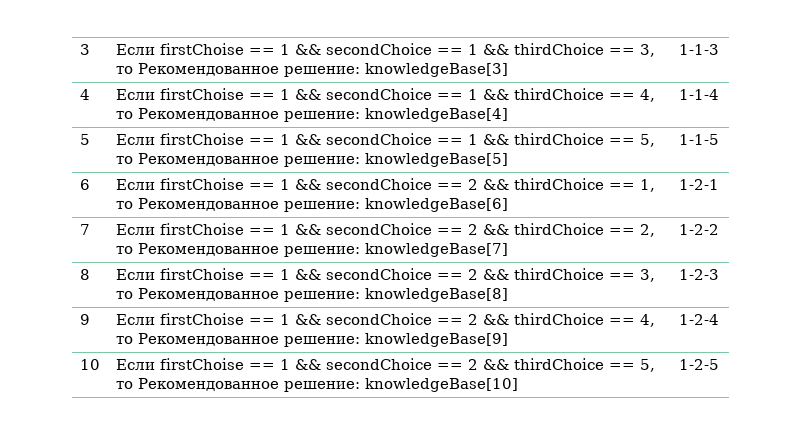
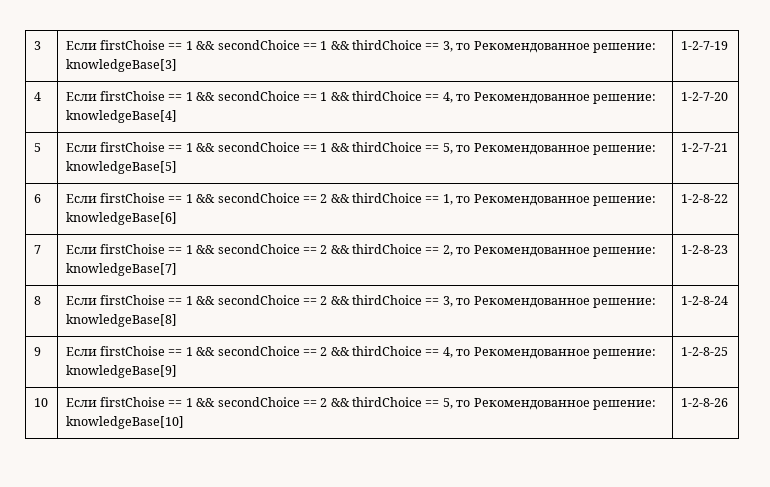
- 3 | Если firstChoise == 1 && secondChoice == 1 && thirdChoice == 3, то Рекомендованное решение: knowledgeBase[3] | 1-1-3
+ 3 | Если firstChoise == 1 && secondChoice == 1 && thirdChoice == 3, то Рекомендованное решение: knowledgeBase[3] | 1-2-7-19
- 4 | Если firstChoise == 1 && secondChoice == 1 && thirdChoice == 4, то Рекомендованное решение: knowledgeBase[4] | 1-1-4
+ 4 | Если firstChoise == 1 && secondChoice == 1 && thirdChoice == 4, то Рекомендованное решение: knowledgeBase[4] | 1-2-7-20
- 5 | Если firstChoise == 1 && secondChoice == 1 && thirdChoice == 5, то Рекомендованное решение: knowledgeBase[5] | 1-1-5
+ 5 | Если firstChoise == 1 && secondChoice == 1 && thirdChoice == 5, то Рекомендованное решение: knowledgeBase[5] | 1-2-7-21
- 6 | Если firstChoise == 1 && secondChoice == 2 && thirdChoice == 1, то Рекомендованное решение: knowledgeBase[6] | 1-2-1
+ 6 | Если firstChoise == 1 && secondChoice == 2 && thirdChoice == 1, то Рекомендованное решение: knowledgeBase[6] | 1-2-8-22
- 7 | Если firstChoise == 1 && secondChoice == 2 && thirdChoice == 2, то Рекомендованное решение: knowledgeBase[7] | 1-2-2
+ 7 | Если firstChoise == 1 && secondChoice == 2 && thirdChoice == 2, то Рекомендованное решение: knowledgeBase[7] | 1-2-8-23
- 8 | Если firstChoise == 1 && secondChoice == 2 && thirdChoice == 3, то Рекомендованное решение: knowledgeBase[8] | 1-2-3
+ 8 | Если firstChoise == 1 && secondChoice == 2 && thirdChoice == 3, то Рекомендованное решение: knowledgeBase[8] | 1-2-8-24
- 9 | Если firstChoise == 1 && secondChoice == 2 && thirdChoice == 4, то Рекомендованное решение: knowledgeBase[9] | 1-2-4
+ 9 | Если firstChoise == 1 && secondChoice == 2 && thirdChoice == 4, то Рекомендованное решение: knowledgeBase[9] | 1-2-8-25
- 10 | Если firstChoise == 1 && secondChoice == 2 && thirdChoice == 5, то Рекомендованное решение: knowledgeBase[10] | 1-2-5
+ 10 | Если firstChoise == 1 && secondChoice == 2 && thirdChoice == 5, то Рекомендованное решение: knowledgeBase[10] | 1-2-8-26

